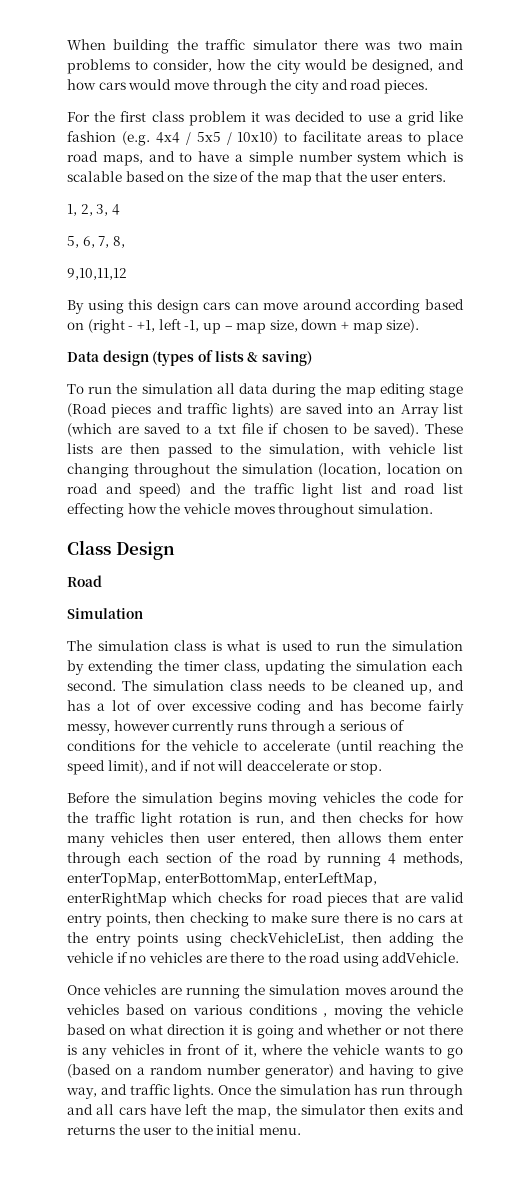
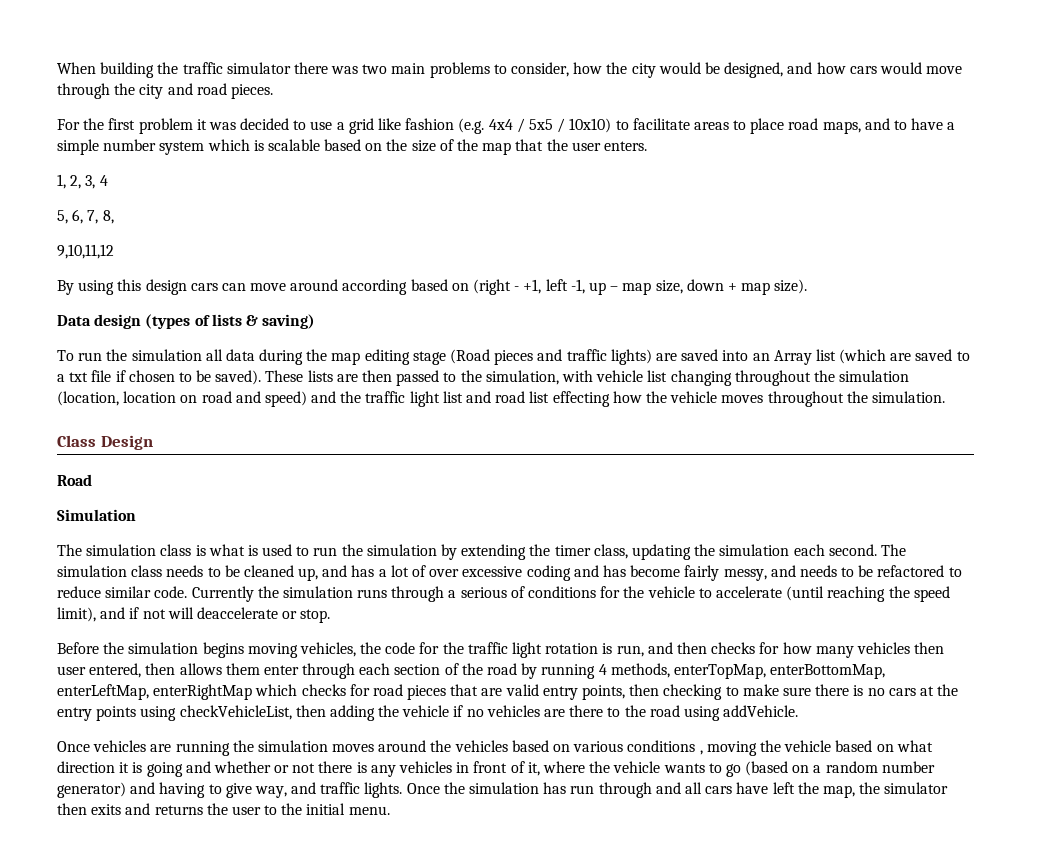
- For the first class problem it was decided to use a grid like fashion (e.g. 4x4 / 5x5 / 10x10) to facilitate areas to place road maps, and to have a simple number system which is scalable based on the size of the map that the user enters.
+ For the first problem it was decided to use a grid like fashion (e.g. 4x4 / 5x5 / 10x10) to facilitate areas to place road maps, and to have a simple number system which is scalable based on the size of the map that the user enters.
- These lists are then passed to the simulation, with vehicle list changing throughout the simulation (location, location on road and speed) and the traffic light list and road list effecting how the vehicle moves throughout simulation.
+ These lists are then passed to the simulation, with vehicle list changing throughout the simulation (location, location on road and speed) and the traffic light list and road list effecting how the vehicle moves throughout the simulation.
- The simulation class needs to be cleaned up, and has a lot of over excessive coding and has become fairly messy, however currently runs through a serious of conditions for the vehicle to accelerate (until reaching the speed limit), and if not will deaccelerate or stop.
+ The simulation class needs to be cleaned up, and has a lot of over excessive coding and has become fairly messy, and needs to be refactored to reduce similar code. Currently the simulation runs through a serious of conditions for the vehicle to accelerate (until reaching the speed limit), and if not will deaccelerate or stop.
- Before the simulation begins moving vehicles the code for the traffic light rotation is run, and then checks for how many vehicles then user entered, then allows them enter through each section of the road by running 4 methods, enterTopMap, enterBottomMap, enterLeftMap, enterRightMap which checks for road pieces that are valid entry points, then checking to make sure there is no cars at the entry points using checkVehicleList, then adding the vehicle if no vehicles are there to the road using addVehicle.
+ Before the simulation begins moving vehicles, the code for the traffic light rotation is run, and then checks for how many vehicles then user entered, then allows them enter through each section of the road by running 4 methods, enterTopMap, enterBottomMap, enterLeftMap, enterRightMap which checks for road pieces that are valid entry points, then checking to make sure there is no cars at the entry points using checkVehicleList, then adding the vehicle if no vehicles are there to the road using addVehicle.

